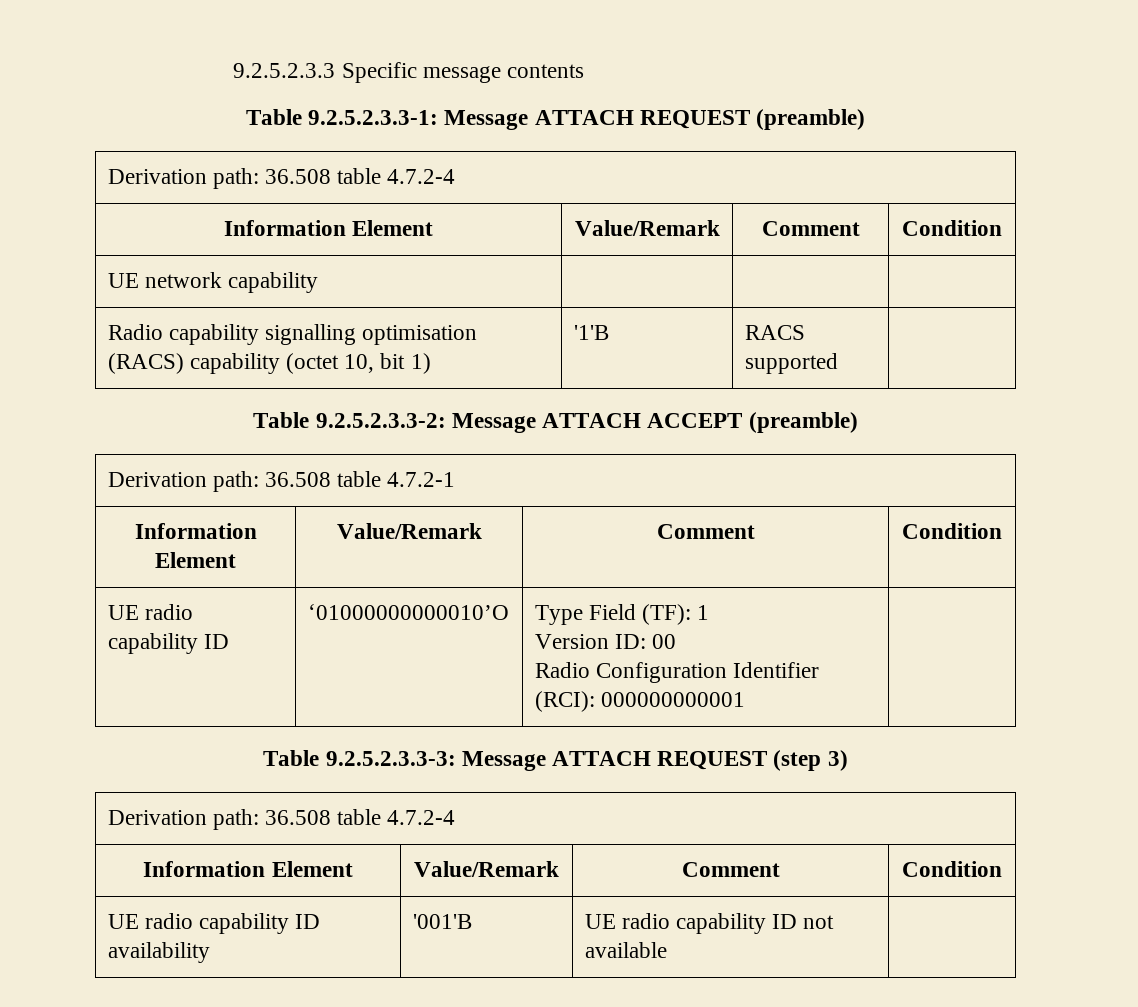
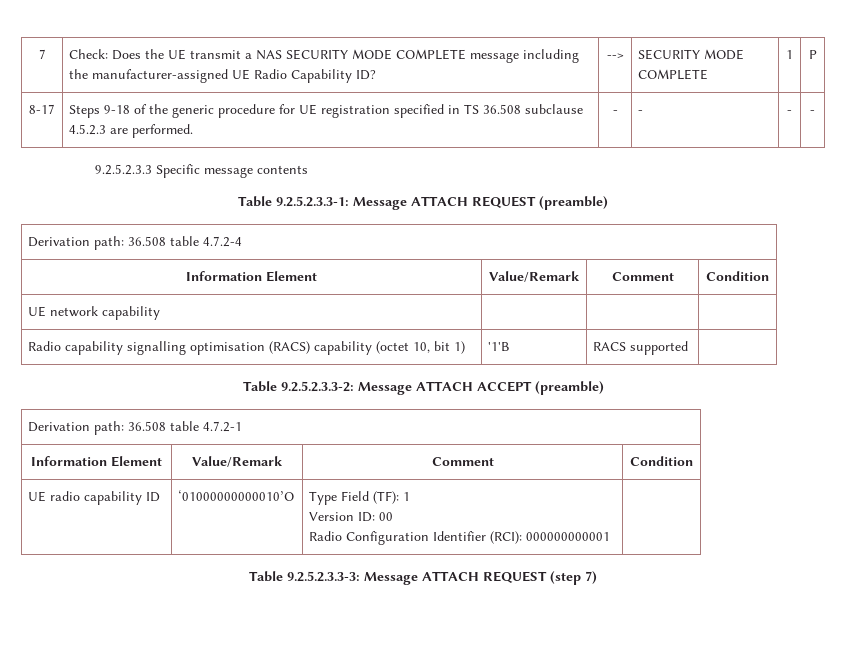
+ 7 | Check: Does the UE transmit a NAS SECURITY MODE COMPLETE message including the manufacturer-assigned UE Radio Capability ID? | --> | SECURITY MODE COMPLETE | 1 | P
+ 8-17 | Steps 9-18 of the generic procedure for UE registration specified in TS 36.508 subclause 4.5.2.3 are performed. | - | - | - | -
- Table 9.2.5.2.3.3-3: Message ATTACH REQUEST (step 3)
- Derivation path: 36.508 table 4.7.2-4
- Information Element | Value/Remark | Comment | Condition
- UE radio capability ID availability | '001'B | UE radio capability ID not available |
+ Table 9.2.5.2.3.3-3: Message ATTACH REQUEST (step 7)

